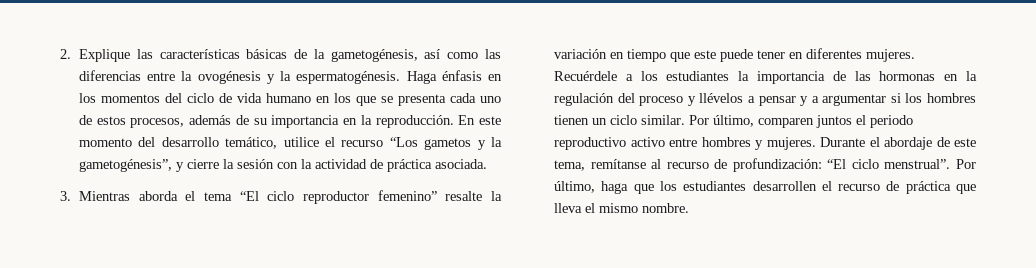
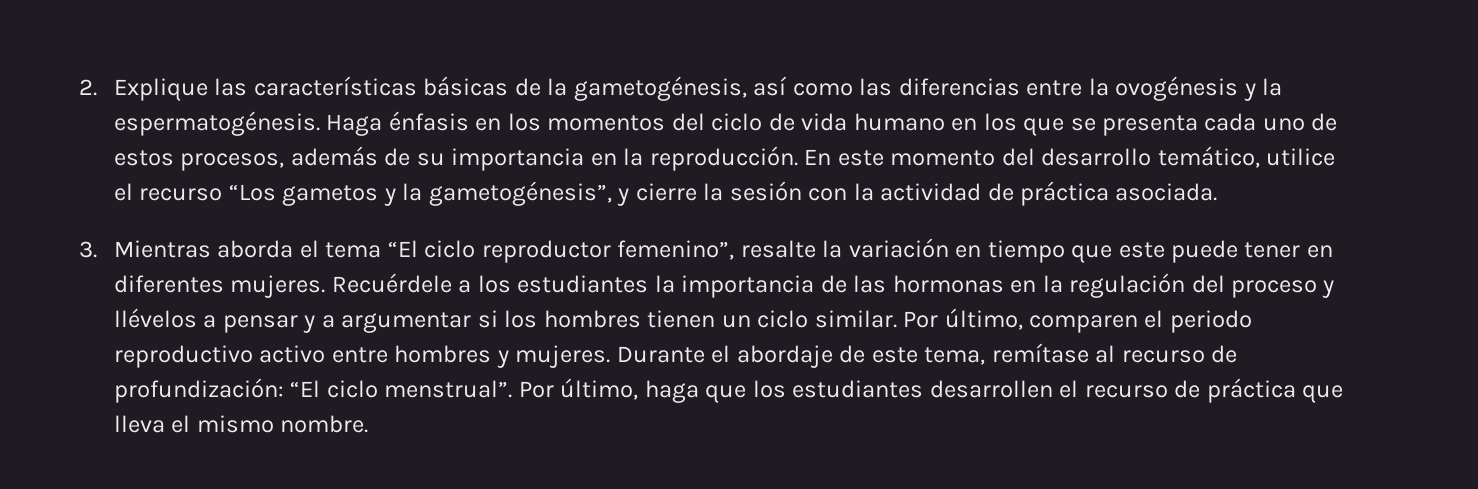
- 3. Mientras aborda el tema “El ciclo reproductor femenino” resalte la variación en tiempo que este puede tener en diferentes mujeres.
+ 3. Mientras aborda el tema “El ciclo reproductor femenino”, resalte la variación en tiempo que este puede tener en diferentes mujeres.
- Por último, comparen juntos el periodo reproductivo activo entre hombres y mujeres.
+ Por último, comparen el periodo reproductivo activo entre hombres y mujeres.
- Durante el abordaje de este tema, remítanse al recurso de profundización: “El ciclo menstrual”.
+ Durante el abordaje de este tema, remítase al recurso de profundización: “El ciclo menstrual”.

